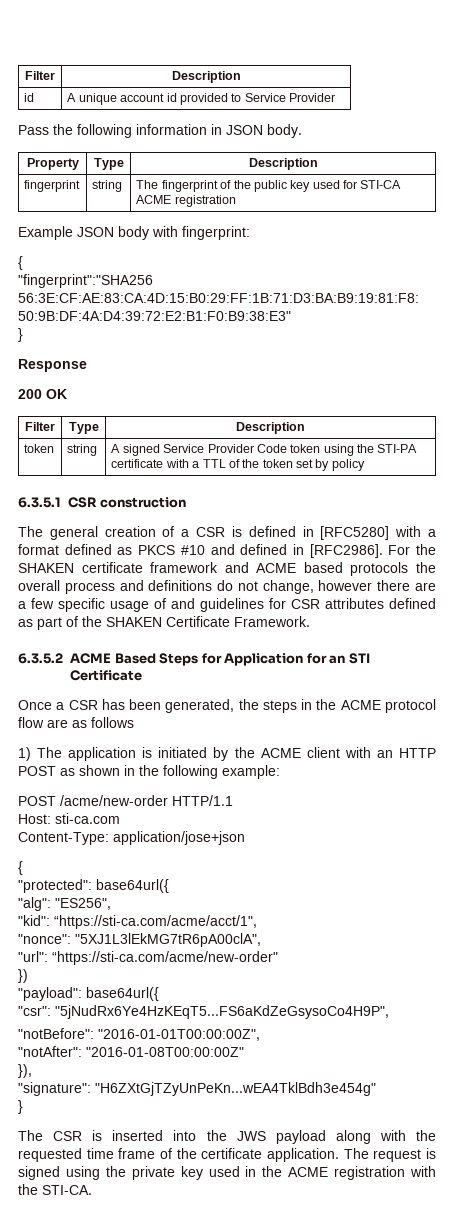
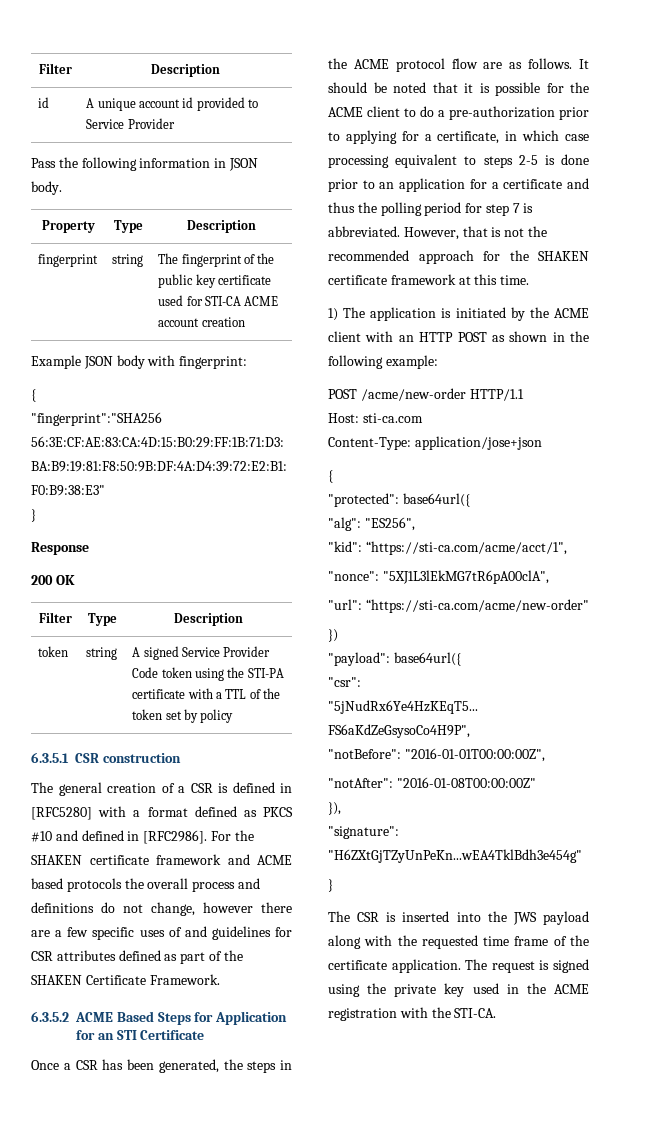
- fingerprint | string | The fingerprint of the public key used for STI-CA ACME registration
+ fingerprint | string | The fingerprint of the public key certificate used for STI-CA ACME account creation
- For the SHAKEN certificate framework and ACME based protocols the overall process and definitions do not change, however there are a few specific usage of and guidelines for CSR attributes defined as part of the SHAKEN Certificate Framework.
+ For the SHAKEN certificate framework and ACME based protocols the overall process and definitions do not change, however there are a few specific uses of and guidelines for CSR attributes defined as part of the SHAKEN Certificate Framework.
- Once a CSR has been generated, the steps in the ACME protocol flow are as follows
+ Once a CSR has been generated, the steps in the ACME protocol flow are as follows. It should be noted that it is possible for the ACME client to do a pre-authorization prior to applying for a certificate, in which case processing equivalent to steps 2-5 is done prior to an application for a certificate and thus the polling period for step 7 is abbreviated. However, that is not the recommended approach for the SHAKEN certificate framework at this time.

